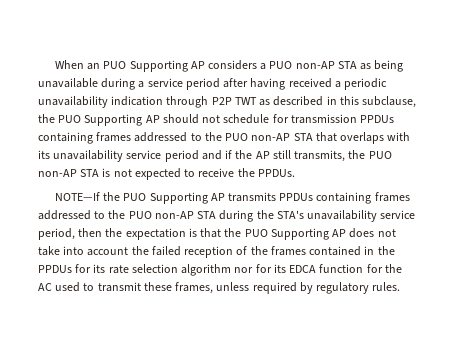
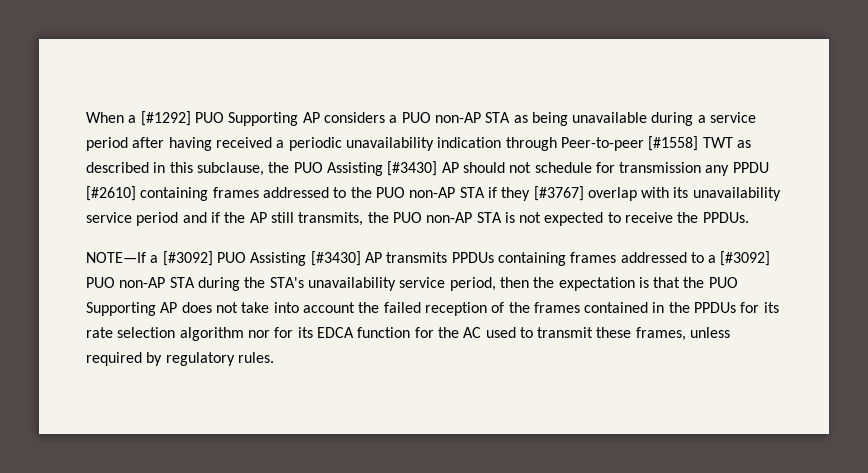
- When an PUO Supporting AP considers a PUO non-AP STA as being unavailable during a service period after having received a periodic unavailability indication through P2P TWT as described in this subclause, the PUO Supporting AP should not schedule for transmission PPDUs containing frames addressed to the PUO non-AP STA that overlaps with its unavailability service period and if the AP still transmits, the PUO non-AP STA is not expected to receive the PPDUs.
+ When a [#1292] PUO Supporting AP considers a PUO non-AP STA as being unavailable during a service period after having received a periodic unavailability indication through Peer-to-peer [#1558] TWT as described in this subclause, the PUO Assisting [#3430] AP should not schedule for transmission any PPDU [#2610] containing frames addressed to the PUO non-AP STA if they [#3767] overlap with its unavailability service period and if the AP still transmits, the PUO non-AP STA is not expected to receive the PPDUs.
- NOTE—If the PUO Supporting AP transmits PPDUs containing frames addressed to the PUO non-AP STA during the STA's unavailability service period, then the expectation is that the PUO Supporting AP does not take into account the failed reception of the frames contained in the PPDUs for its rate selection algorithm nor for its EDCA function for the AC used to transmit these frames, unless required by regulatory rules.
+ NOTE—If a [#3092] PUO Assisting [#3430] AP transmits PPDUs containing frames addressed to a [#3092] PUO non-AP STA during the STA's unavailability service period, then the expectation is that the PUO Supporting AP does not take into account the failed reception of the frames contained in the PPDUs for its rate selection algorithm nor for its EDCA function for the AC used to transmit these frames, unless required by regulatory rules.

